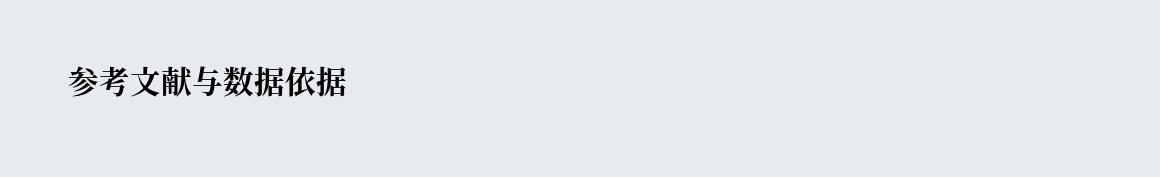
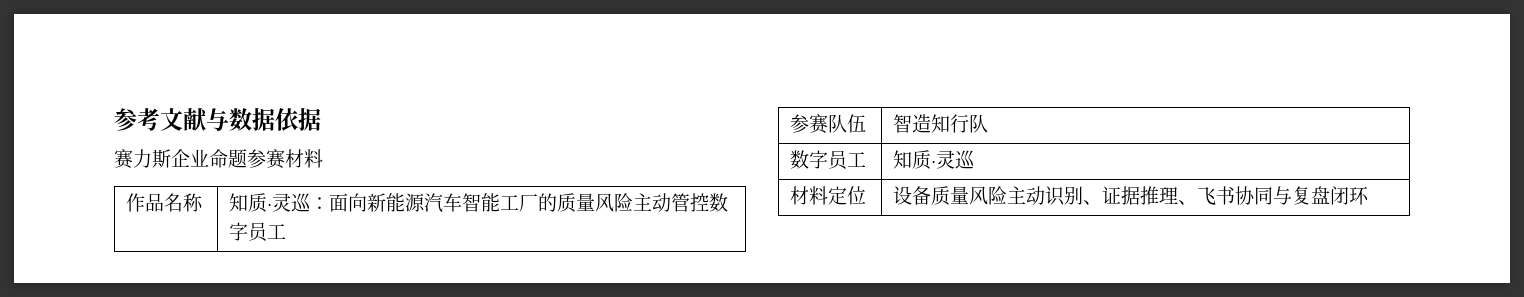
+ 赛力斯企业命题参赛材料
+ 作品名称 | 知质·灵巡：面向新能源汽车智能工厂的质量风险主动管控数字员工
+ 参赛队伍 | 智造知行队
+ 数字员工 | 知质·灵巡
+ 材料定位 | 设备质量风险主动识别、证据推理、飞书协同与复盘闭环

